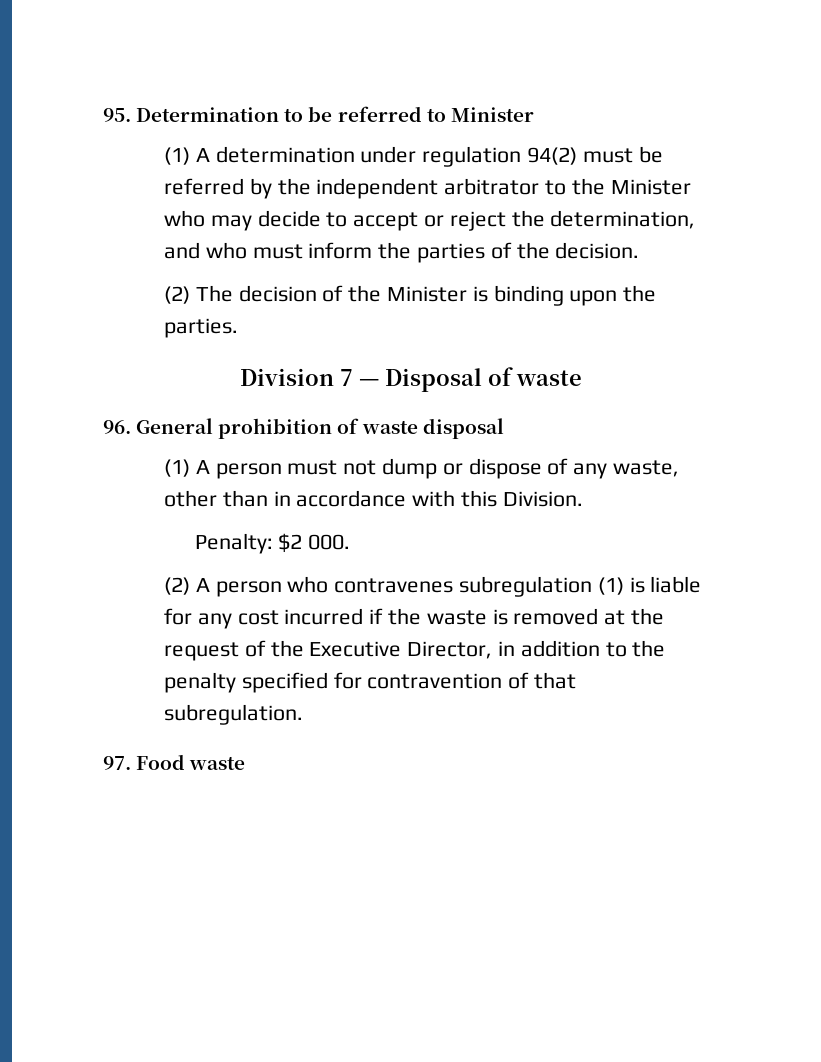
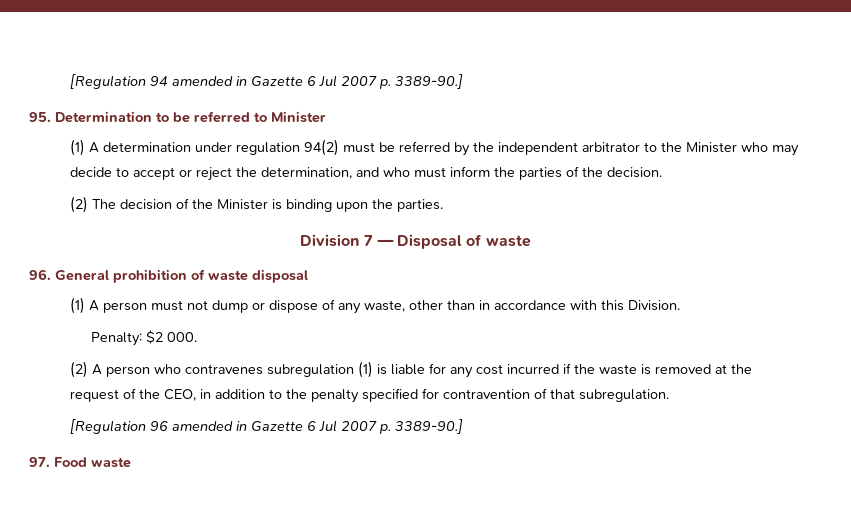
+ [Regulation 94 amended in Gazette 6 Jul 2007 p. 3389-90.]
- (2) A person who contravenes subregulation (1) is liable for any cost incurred if the waste is removed at the request of the Executive Director, in addition to the penalty specified for contravention of that subregulation.
+ (2) A person who contravenes subregulation (1) is liable for any cost incurred if the waste is removed at the request of the CEO, in addition to the penalty specified for contravention of that subregulation.
+ [Regulation 96 amended in Gazette 6 Jul 2007 p. 3389-90.]

